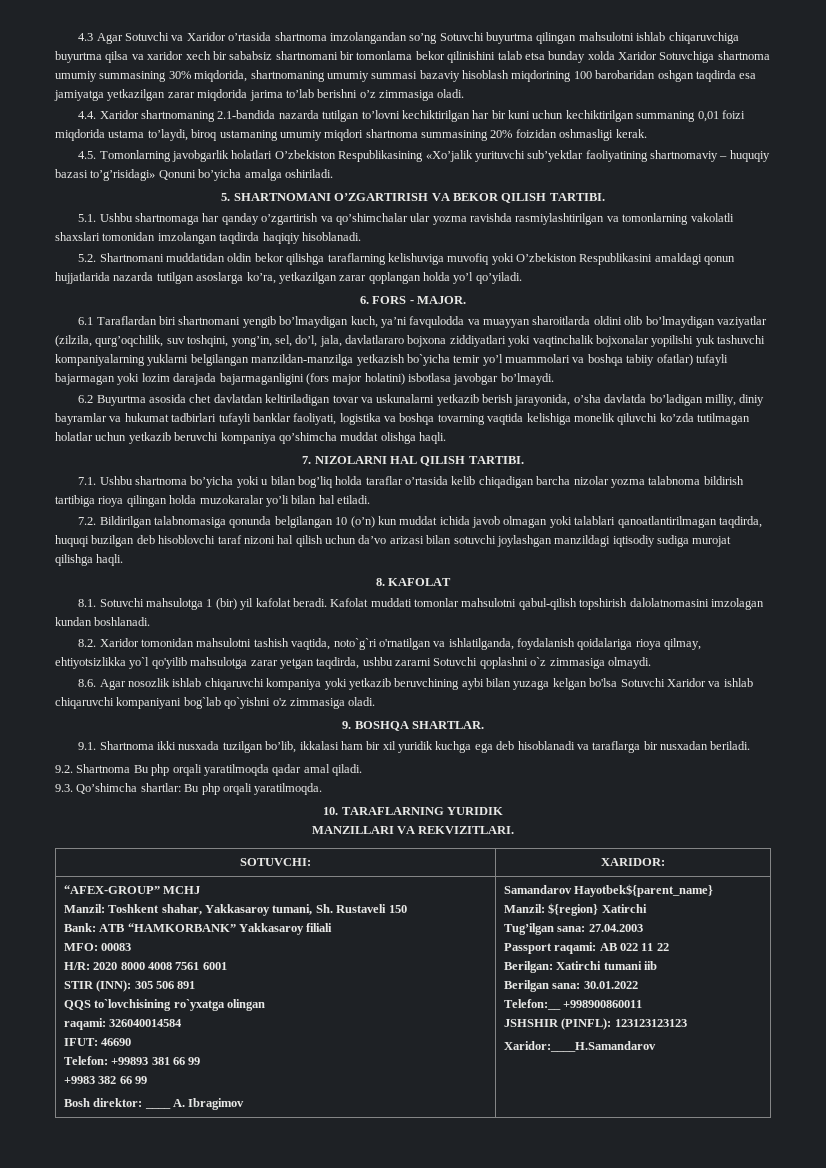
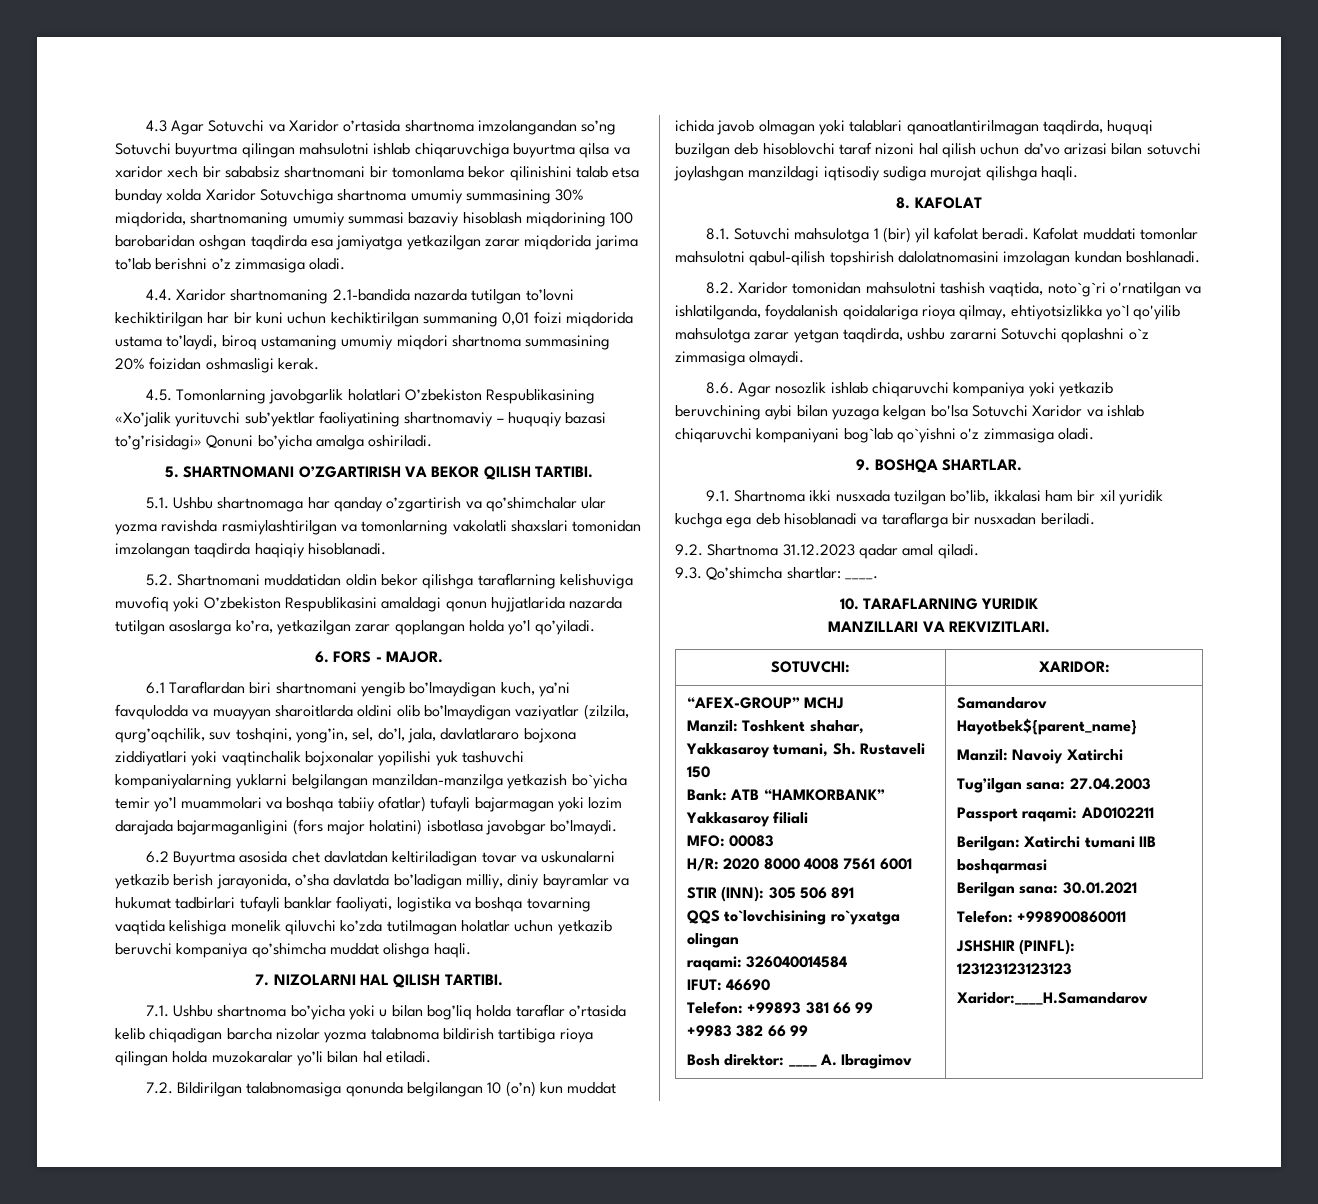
- 9.2. Shartnoma Bu php orqali yaratilmoqda qadar amal qiladi.
+ 9.2. Shartnoma 31.12.2023 qadar amal qiladi.
- 9.3. Qo’shimcha shartlar: Bu php orqali yaratilmoqda.
+ 9.3. Qo’shimcha shartlar: ____.
- Manzil: ${region} Xatirchi
+ Manzil: Navoiy Xatirchi
- Passport raqami: AB 022 11 22
+ Passport raqami: AD0102211
- Berilgan: Xatirchi tumani iib
+ Berilgan: Xatirchi tumani IIB boshqarmasi
- Berilgan sana: 30.01.2022
- Telefon:__ +998900860011
+ Berilgan sana: 30.01.2021
+ Telefon: +998900860011
- JSHSHIR (PINFL): 123123123123
+ JSHSHIR (PINFL): 123123123123123

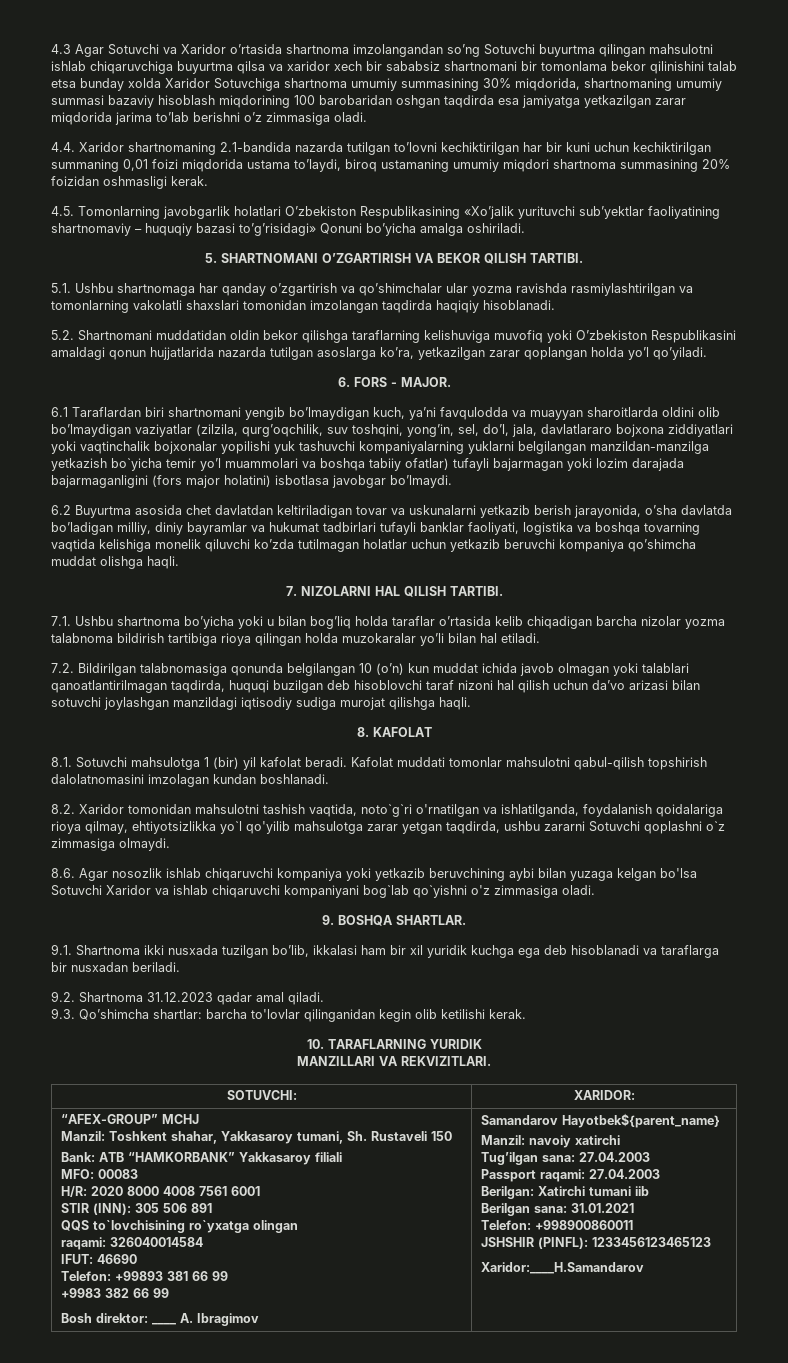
- 9.3. Qo’shimcha shartlar: ____.
+ 9.3. Qo’shimcha shartlar: barcha to'lovlar qilinganidan kegin olib ketilishi kerak.
- Manzil: Navoiy Xatirchi
+ Manzil: navoiy xatirchi
- Passport raqami: AD0102211
+ Passport raqami: 27.04.2003
- Berilgan: Xatirchi tumani IIB boshqarmasi
+ Berilgan: Xatirchi tumani iib
- Berilgan sana: 30.01.2021
+ Berilgan sana: 31.01.2021
- JSHSHIR (PINFL): 123123123123123
+ JSHSHIR (PINFL): 1233456123465123

